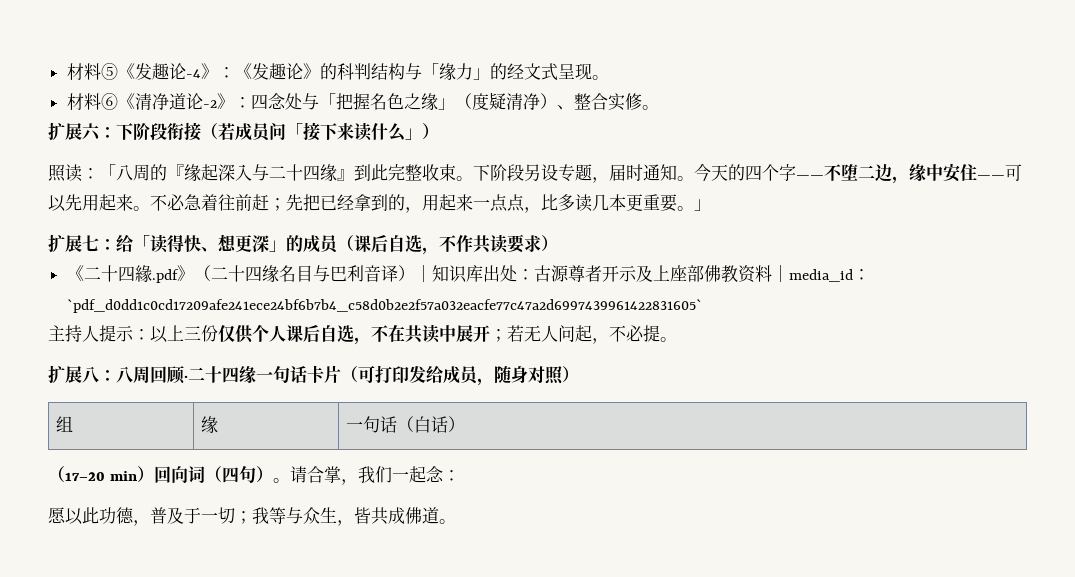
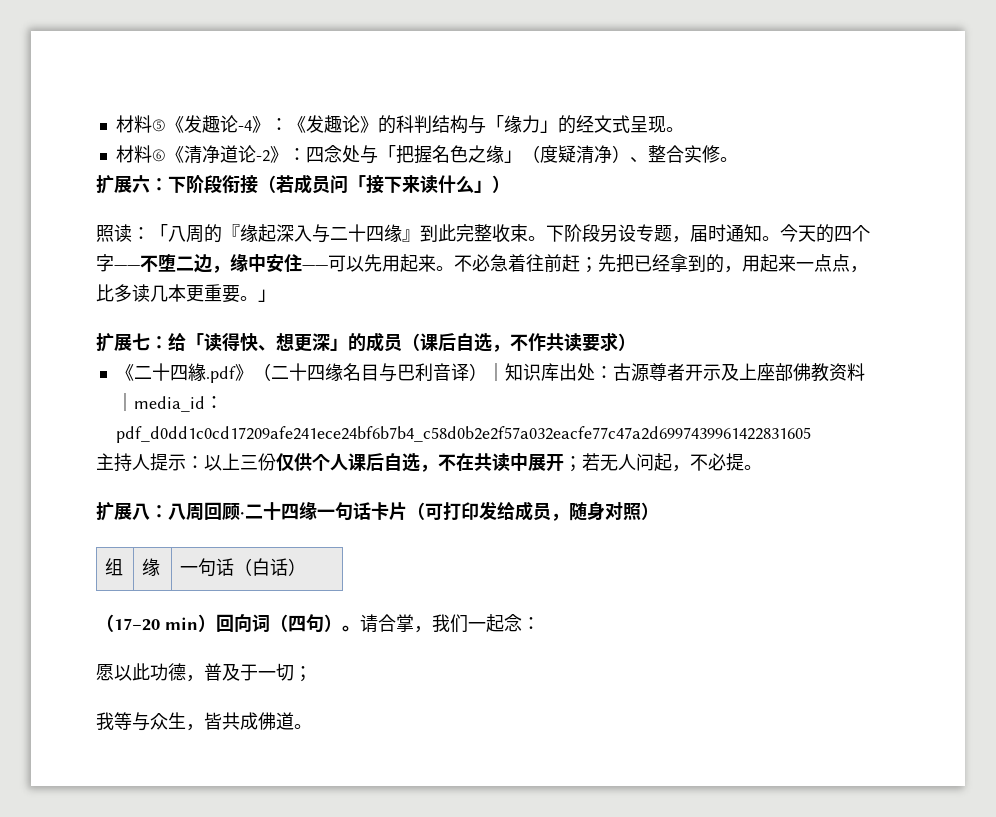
- 《二十四緣.pdf》（二十四缘名目与巴利音译）｜知识库出处：古源尊者开示及上座部佛教资料｜media_id：`pdf_d0dd1c0cd17209afe241ece24bf6b7b4_c58d0b2e2f57a032eacfe77c47a2d6997439961422831605`
+ 《二十四緣.pdf》（二十四缘名目与巴利音译）｜知识库出处：古源尊者开示及上座部佛教资料｜media_id：pdf_d0dd1c0cd17209afe241ece24bf6b7b4_c58d0b2e2f57a032eacfe77c47a2d6997439961422831605
- 愿以此功德，普及于一切；我等与众生，皆共成佛道。
+ 愿以此功德，普及于一切；
+ 我等与众生，皆共成佛道。

